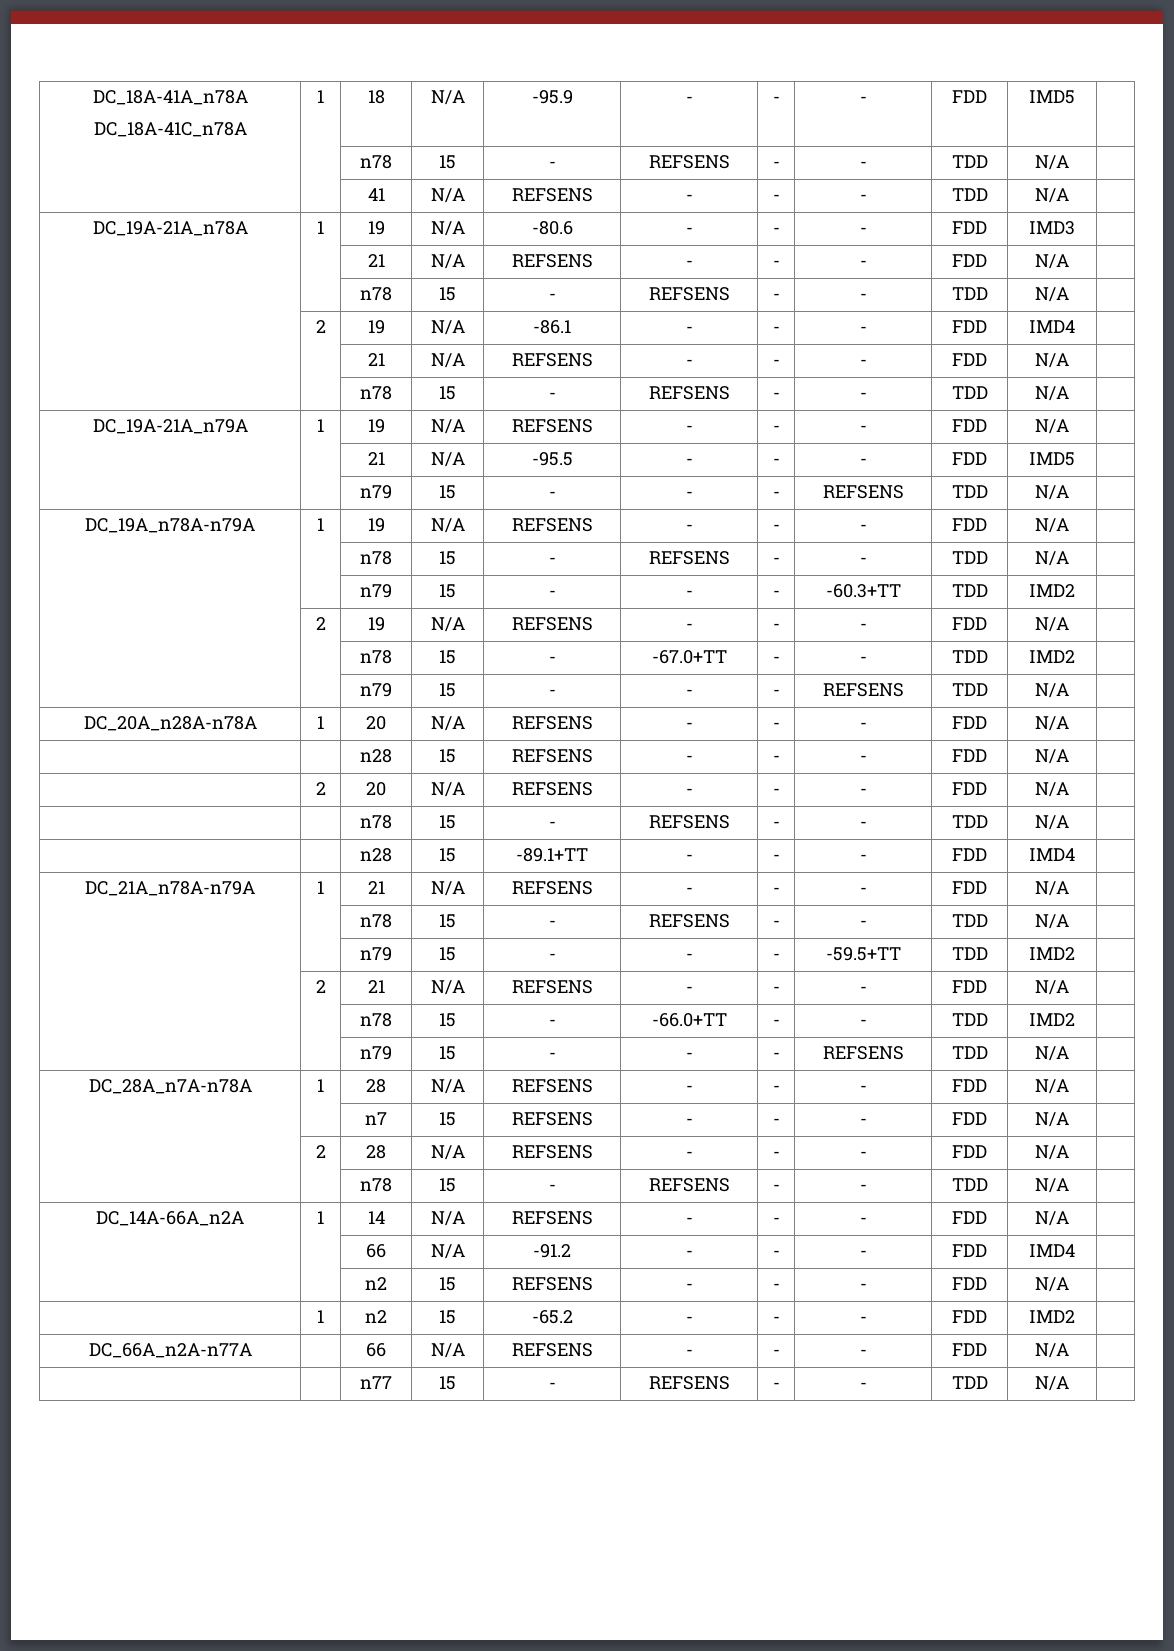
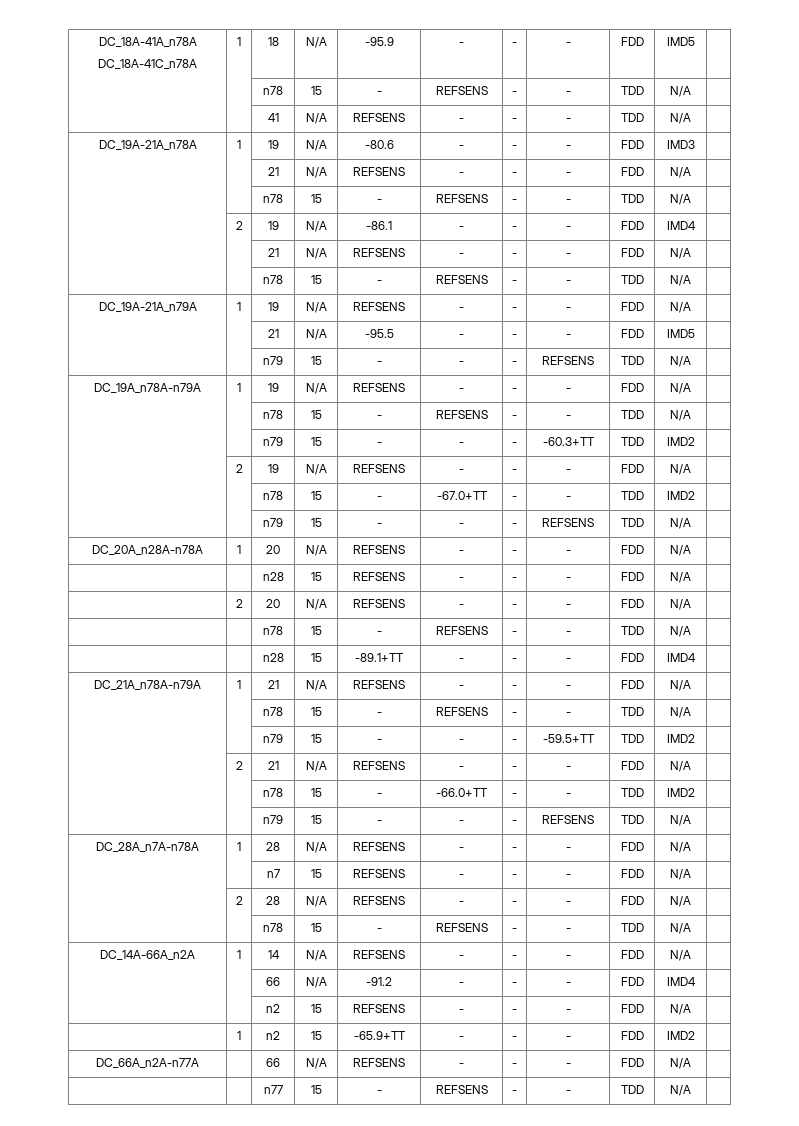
- | 1 | n2 | 15 | -65.2 | - | - | - | FDD | IMD2 |
+ | 1 | n2 | 15 | -65.9+TT | - | - | - | FDD | IMD2 |

